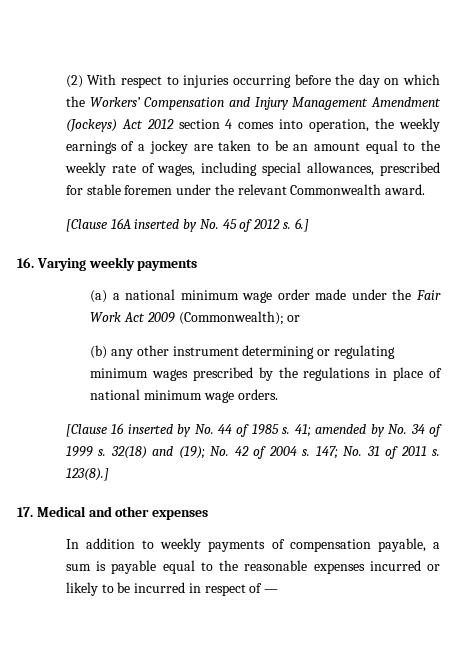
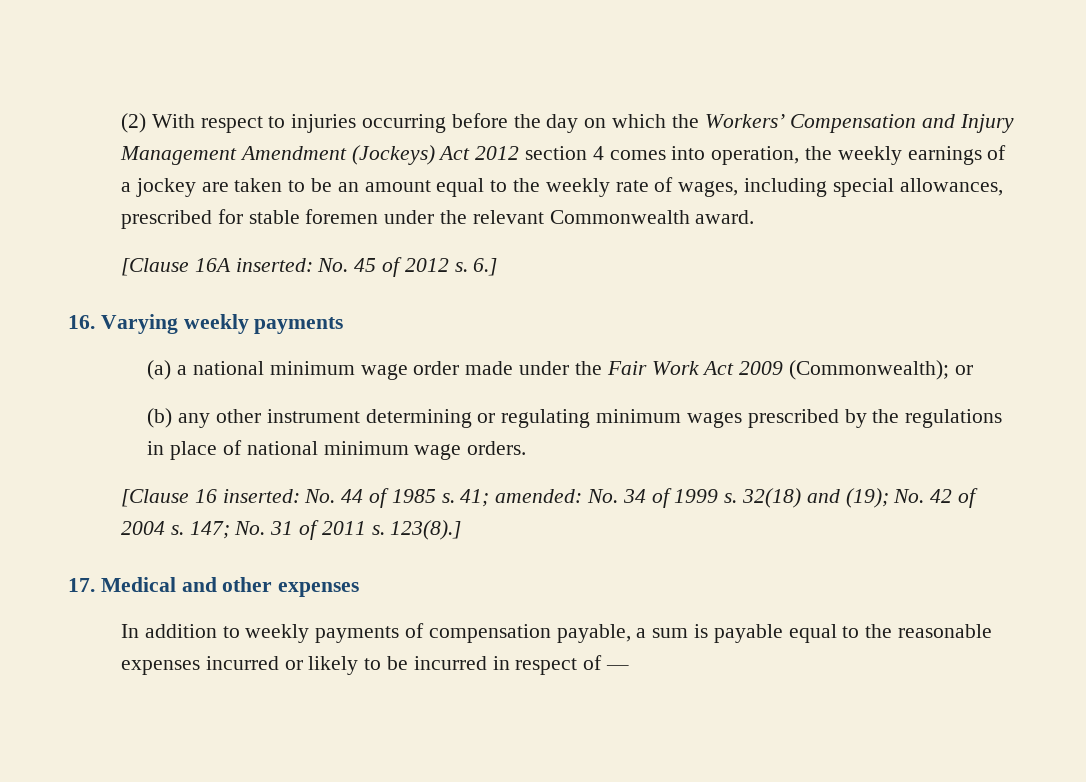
- [Clause 16A inserted by No. 45 of 2012 s.
+ [Clause 16A inserted: No. 45 of 2012 s.
- [Clause 16 inserted by No. 44 of 1985 s.
+ [Clause 16 inserted: No. 44 of 1985 s.
- 41; amended by No. 34 of 1999 s.
+ 41; amended: No. 34 of 1999 s.

